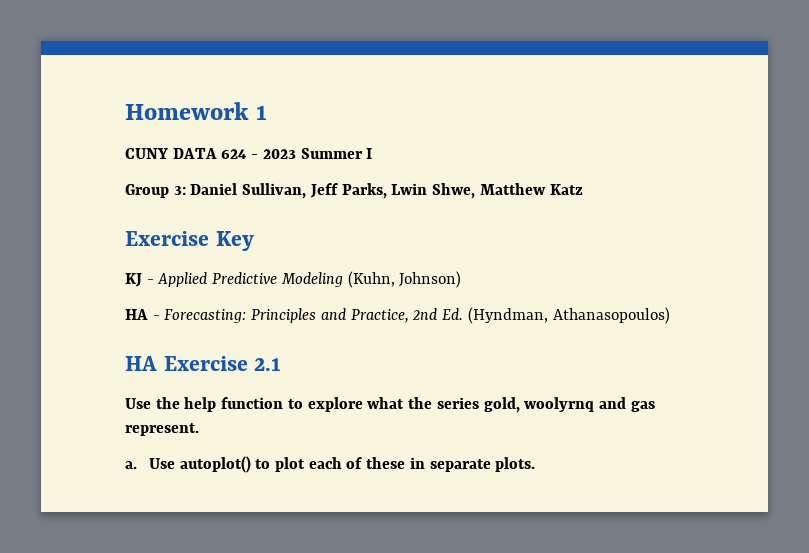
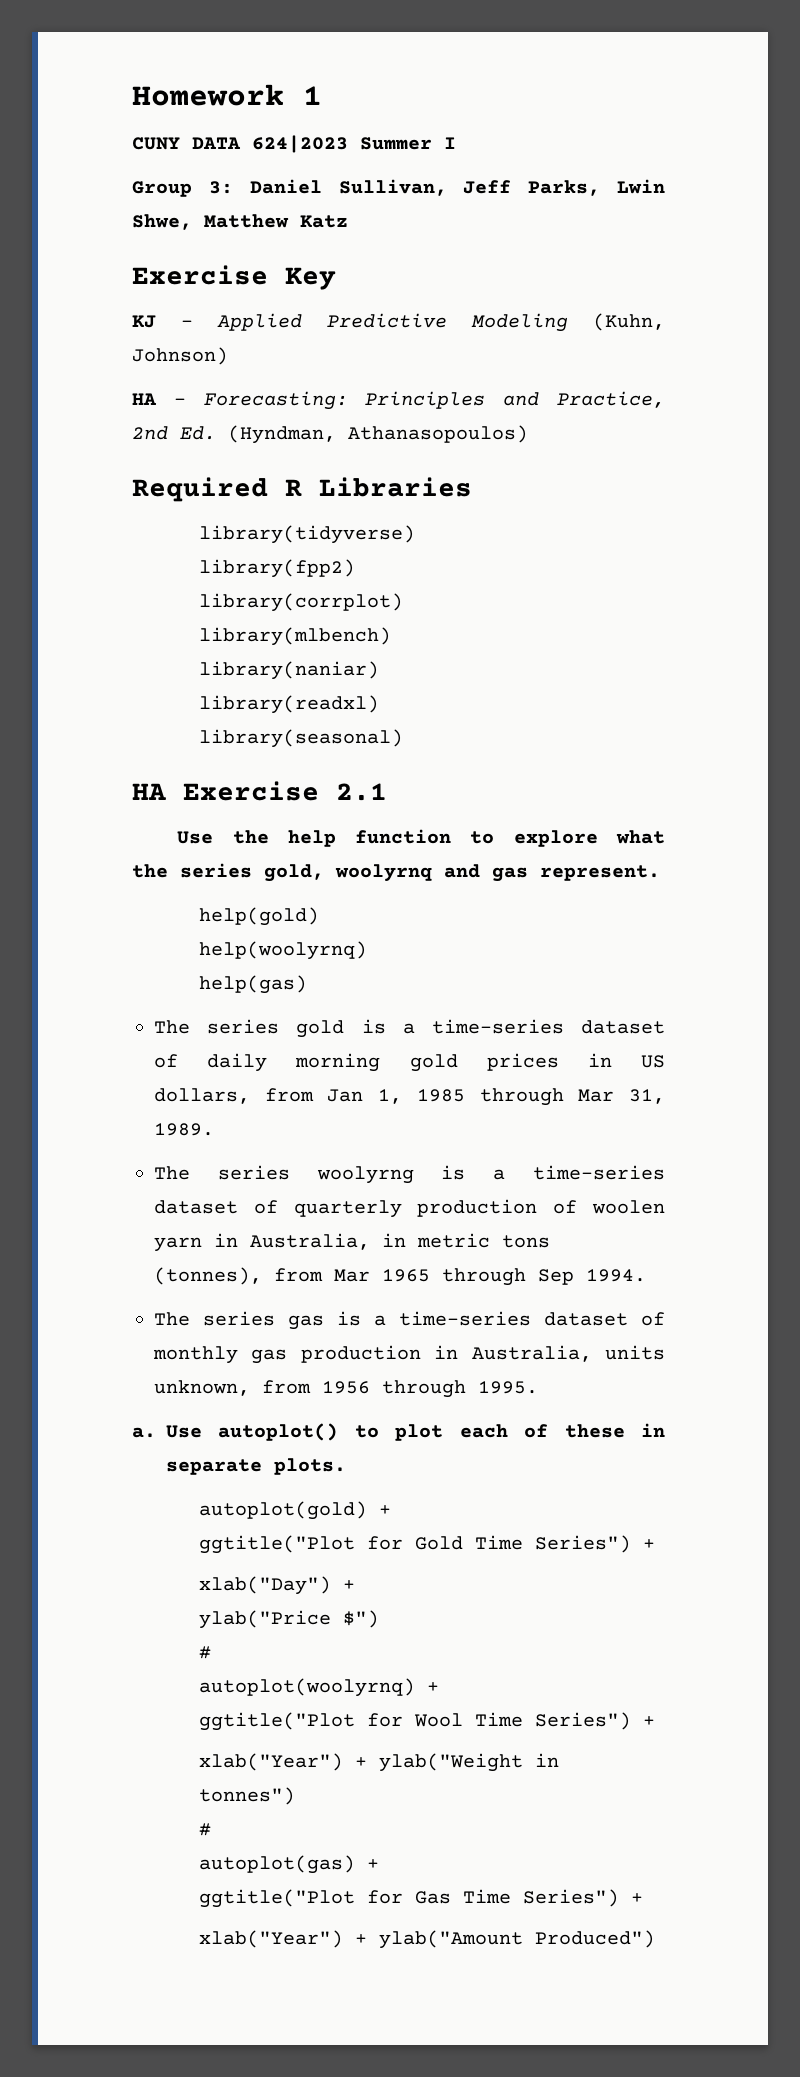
- CUNY DATA 624 - 2023 Summer I
+ CUNY DATA 624|2023 Summer I
+ Required R Libraries
+ library(tidyverse)
+ library(fpp2)
+ library(corrplot)
+ library(mlbench)
+ library(naniar)
+ library(readxl)
+ library(seasonal)
+ help(gold)
+ help(woolyrnq)
+ help(gas)
+ The series gold is a time-series dataset of daily morning gold prices in US dollars, from Jan 1, 1985 through Mar 31, 1989.
+ The series woolyrng is a time-series dataset of quarterly production of woolen yarn in Australia, in metric tons (tonnes), from Mar 1965 through Sep 1994.
+ The series gas is a time-series dataset of monthly gas production in Australia, units unknown, from 1956 through 1995.
+ autoplot(gold) +
+ ggtitle("Plot for Gold Time Series") +
+ xlab("Day") +
+ ylab("Price $")
+ #
+ autoplot(woolyrnq) +
+ ggtitle("Plot for Wool Time Series") +
+ xlab("Year") + ylab("Weight in tonnes")
+ #
+ autoplot(gas) +
+ ggtitle("Plot for Gas Time Series") +
+ xlab("Year") + ylab("Amount Produced")

